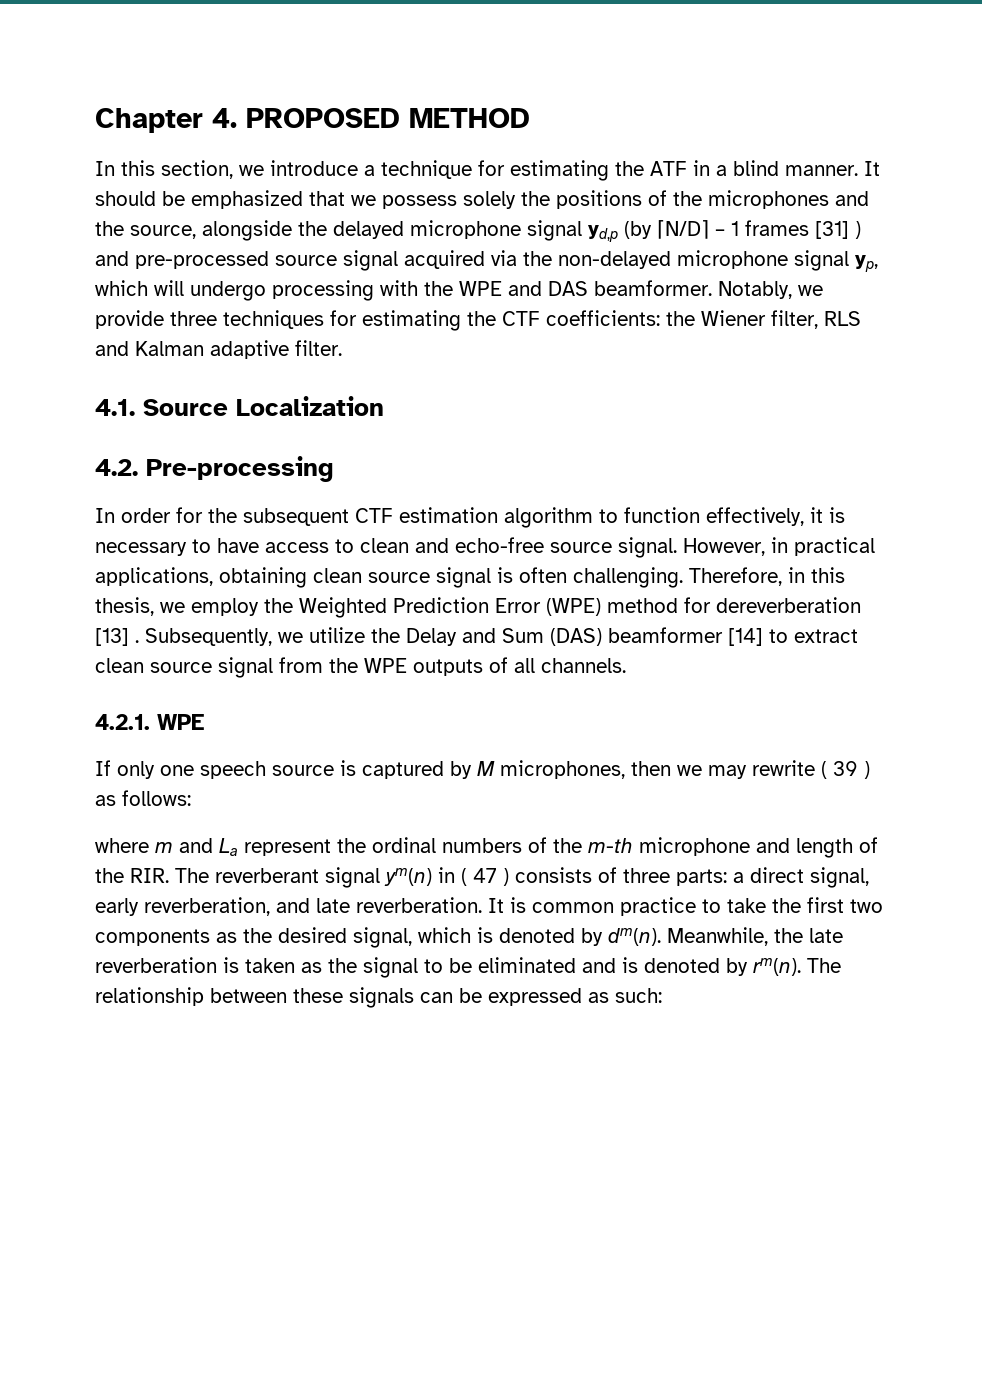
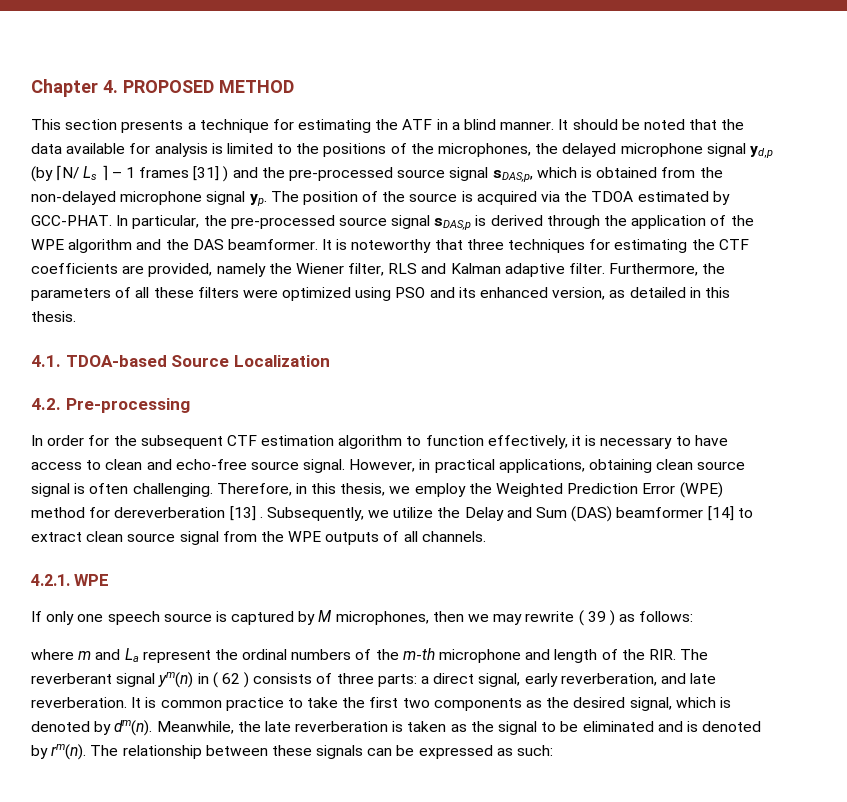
- In this section, we introduce a technique for estimating the ATF in a blind manner.
+ This section presents a technique for estimating the ATF in a blind manner.
- It should be emphasized that we possess solely the positions of the microphones and the source, alongside the delayed microphone signal yd,p (by ⌈N/D⌉ – 1 frames [31] ) and pre-processed source signal acquired via the non-delayed microphone signal yp, which will undergo processing with the WPE and DAS beamformer. Notably, we provide three techniques for estimating the CTF coefficients: the Wiener filter, RLS and Kalman adaptive filter.
+ It should be noted that the data available for analysis is limited to the positions of the microphones, the delayed microphone signal yd,p (by ⌈N/ Ls ⌉ – 1 frames [31] ) and the pre-processed source signal sDAS,p, which is obtained from the non-delayed microphone signal yp. The position of the source is acquired via the TDOA estimated by GCC-PHAT. In particular, the pre-processed source signal sDAS,p is derived through the application of the WPE algorithm and the DAS beamformer. It is noteworthy that three techniques for estimating the CTF coefficients are provided, namely the Wiener filter, RLS and Kalman adaptive filter. Furthermore, the parameters of all these filters were optimized using PSO and its enhanced version, as detailed in this thesis.
- 4.1. Source Localization
+ 4.1. TDOA-based Source Localization
- where m and La represent the ordinal numbers of the m-th microphone and length of the RIR. The reverberant signal ym(n) in ( 47 ) consists of three parts: a direct signal, early reverberation, and late reverberation.
+ where m and La represent the ordinal numbers of the m-th microphone and length of the RIR. The reverberant signal ym(n) in ( 62 ) consists of three parts: a direct signal, early reverberation, and late reverberation.

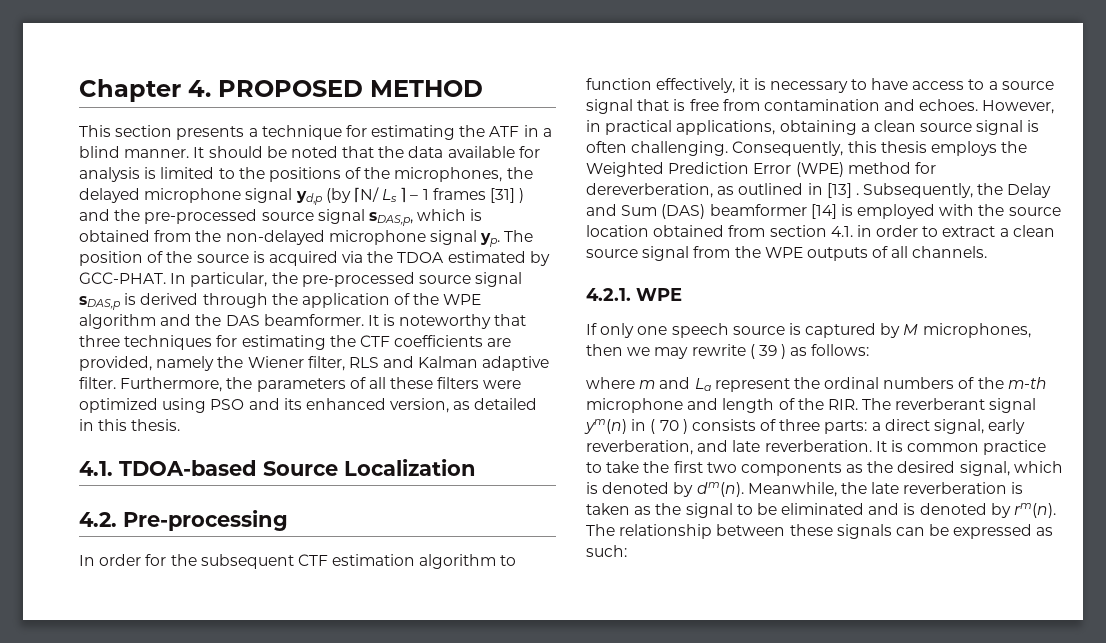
- In order for the subsequent CTF estimation algorithm to function effectively, it is necessary to have access to clean and echo-free source signal.
+ In order for the subsequent CTF estimation algorithm to function effectively, it is necessary to have access to a source signal that is free from contamination and echoes.
- However, in practical applications, obtaining clean source signal is often challenging.
+ However, in practical applications, obtaining a clean source signal is often challenging.
- Therefore, in this thesis, we employ the Weighted Prediction Error (WPE) method for dereverberation [13] .
+ Consequently, this thesis employs the Weighted Prediction Error (WPE) method for dereverberation, as outlined in [13] .
- Subsequently, we utilize the Delay and Sum (DAS) beamformer [14] to extract clean source signal from the WPE outputs of all channels.
+ Subsequently, the Delay and Sum (DAS) beamformer [14] is employed with the source location obtained from section 4.1. in order to extract a clean source signal from the WPE outputs of all channels.
- where m and La represent the ordinal numbers of the m-th microphone and length of the RIR. The reverberant signal ym(n) in ( 62 ) consists of three parts: a direct signal, early reverberation, and late reverberation.
+ where m and La represent the ordinal numbers of the m-th microphone and length of the RIR. The reverberant signal ym(n) in ( 70 ) consists of three parts: a direct signal, early reverberation, and late reverberation.

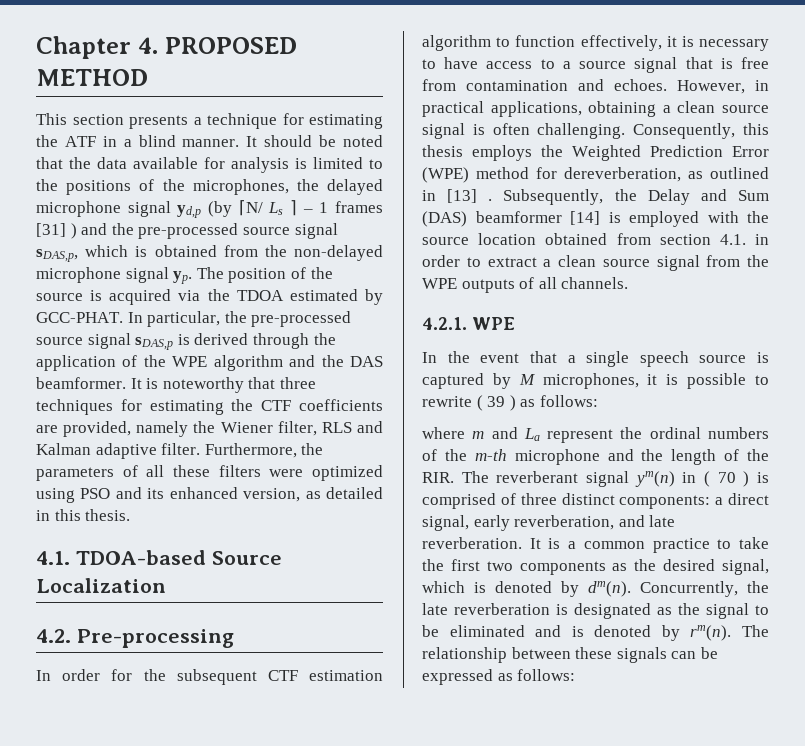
- If only one speech source is captured by M microphones, then we may rewrite ( 39 ) as follows:
+ In the event that a single speech source is captured by M microphones, it is possible to rewrite ( 39 ) as follows:
- where m and La represent the ordinal numbers of the m-th microphone and length of the RIR. The reverberant signal ym(n) in ( 70 ) consists of three parts: a direct signal, early reverberation, and late reverberation.
+ where m and La represent the ordinal numbers of the m-th microphone and the length of the RIR. The reverberant signal ym(n) in ( 70 ) is comprised of three distinct components: a direct signal, early reverberation, and late reverberation.
- It is common practice to take the first two components as the desired signal, which is denoted by dm(n).
+ It is a common practice to take the first two components as the desired signal, which is denoted by dm(n).
- Meanwhile, the late reverberation is taken as the signal to be eliminated and is denoted by rm(n).
+ Concurrently, the late reverberation is designated as the signal to be eliminated and is denoted by rm(n).
- The relationship between these signals can be expressed as such:
+ The relationship between these signals can be expressed as follows:

